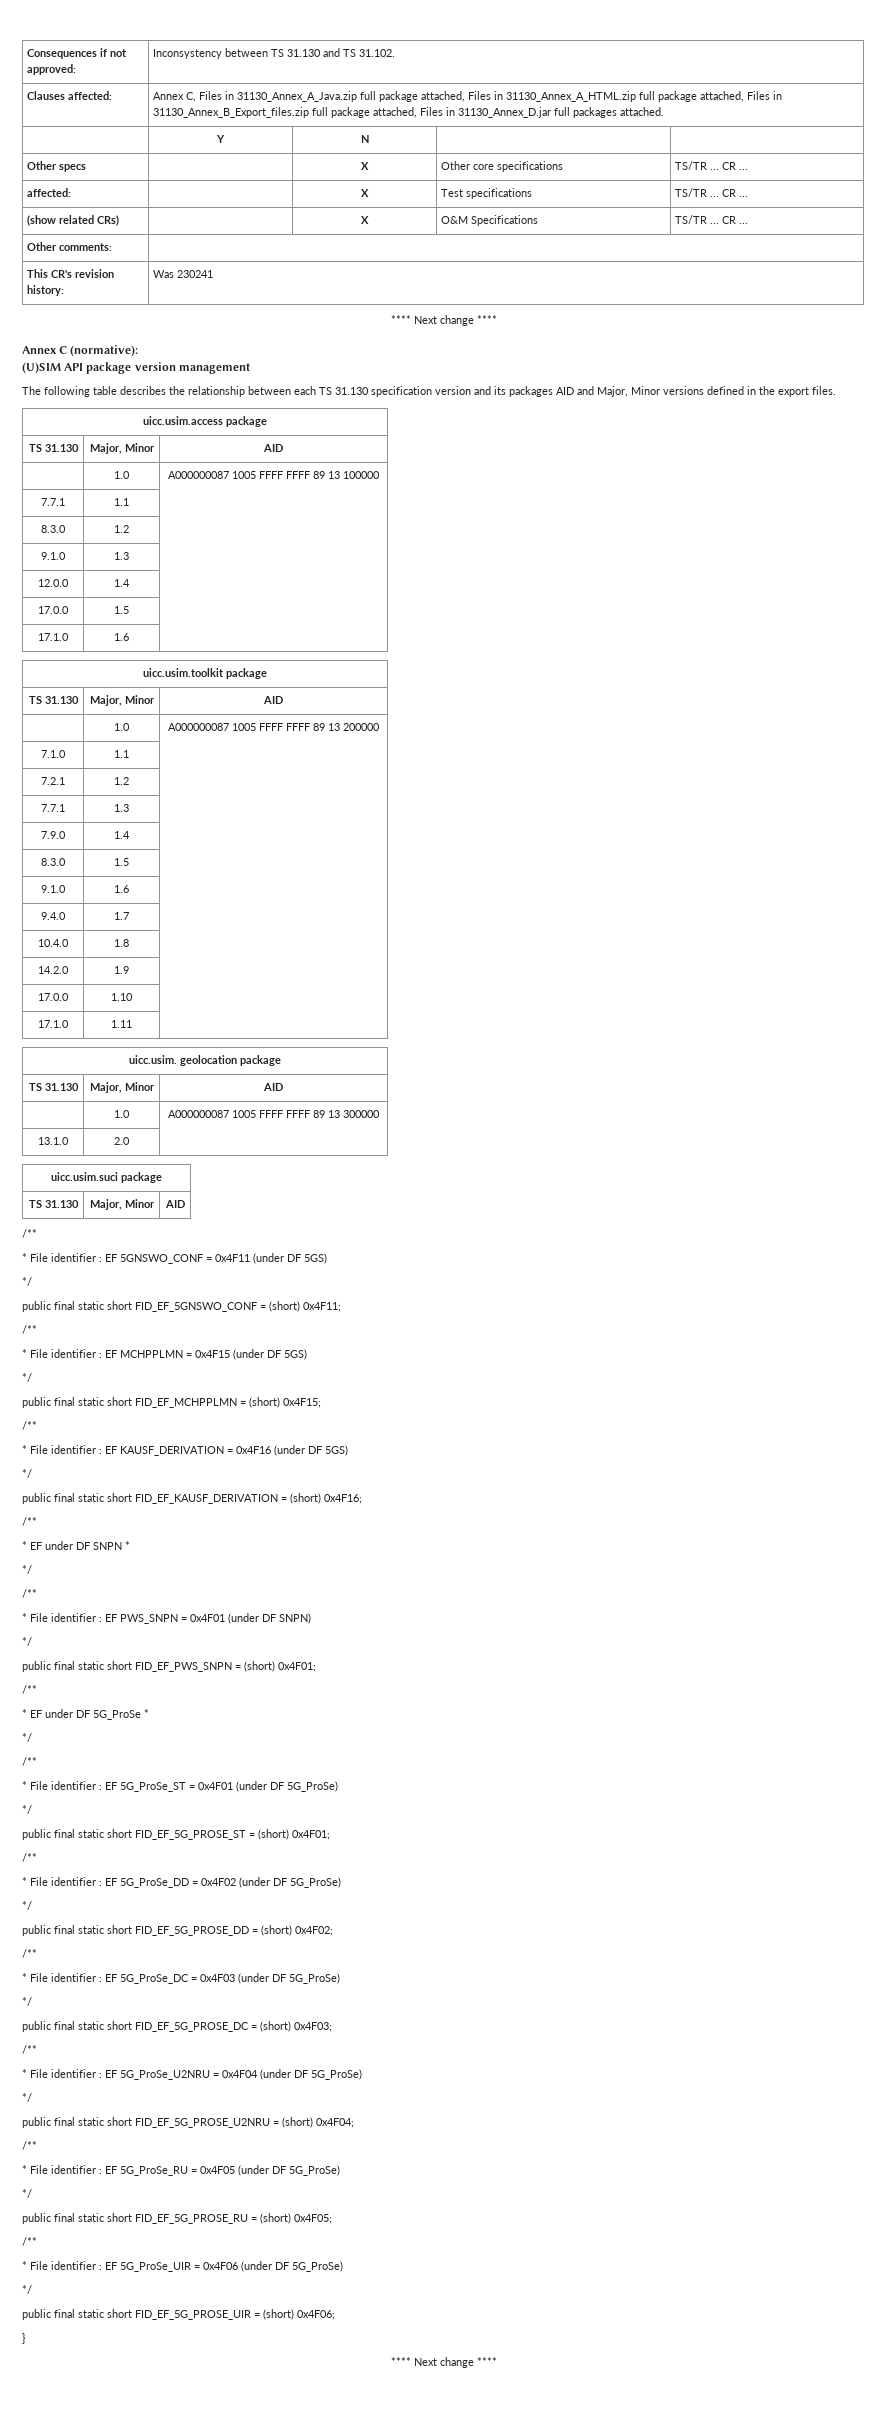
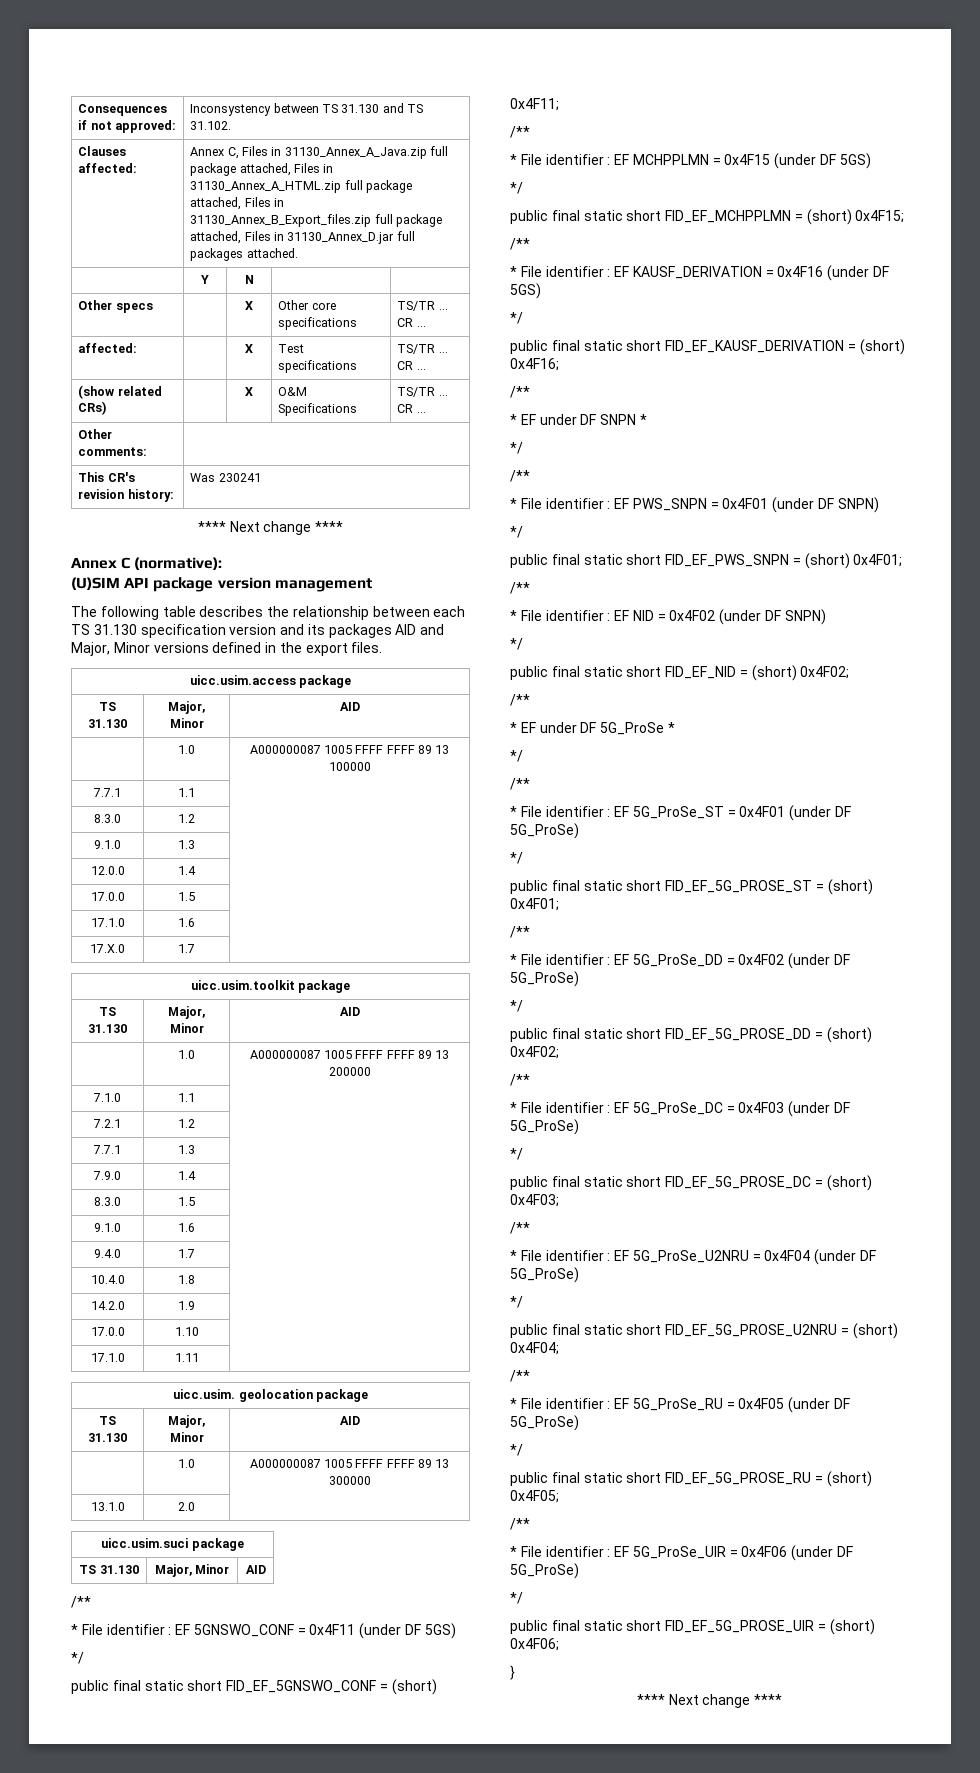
+ 17.X.0 | 1.7 |
+ * File identifier : EF NID = 0x4F02 (under DF SNPN)
+ */
+ public final static short FID_EF_NID = (short) 0x4F02;
+ /**

